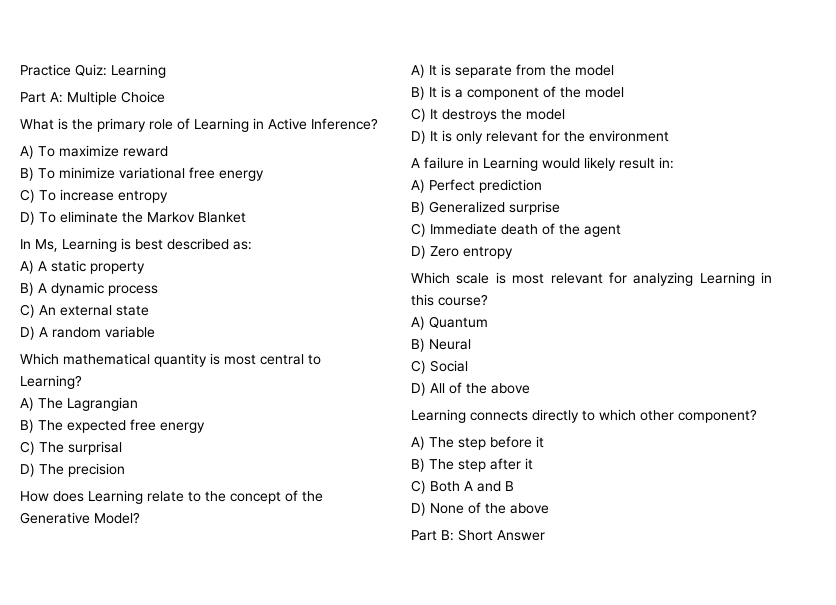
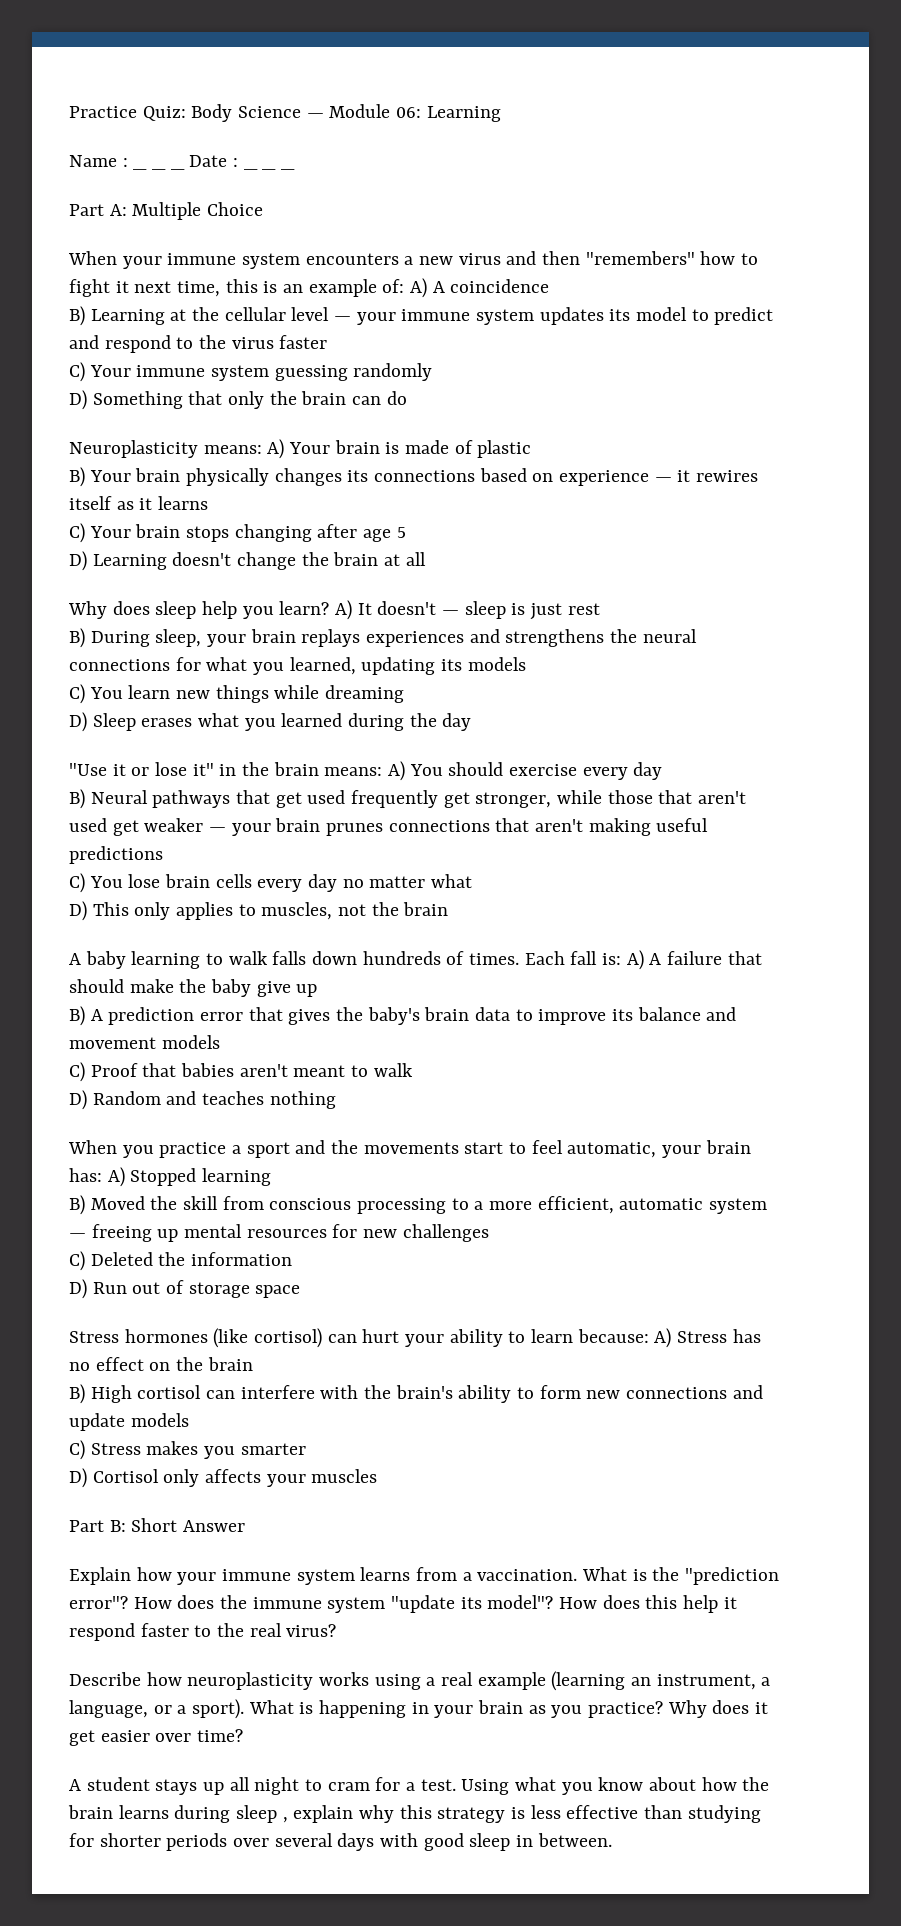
- Practice Quiz: Learning
+ Practice Quiz: Body Science — Module 06: Learning
+ Name : _ _ _ Date : _ _ _
  Part A: Multiple Choice
- What is the primary role of Learning in Active Inference?
- A) To maximize reward
- B) To minimize variational free energy
- C) To increase entropy
- D) To eliminate the Markov Blanket
- In Ms, Learning is best described as:
- A) A static property
- B) A dynamic process
- C) An external state
- D) A random variable
- Which mathematical quantity is most central to Learning?
- A) The Lagrangian
- B) The expected free energy
- C) The surprisal
- D) The precision
- How does Learning relate to the concept of the Generative Model?
- A) It is separate from the model
- B) It is a component of the model
- C) It destroys the model
- D) It is only relevant for the environment
- A failure in Learning would likely result in:
- A) Perfect prediction
- B) Generalized surprise
- C) Immediate death of the agent
- D) Zero entropy
- Which scale is most relevant for analyzing Learning in this course?
- A) Quantum
- B) Neural
- C) Social
- D) All of the above
- Learning connects directly to which other component?
- A) The step before it
- B) The step after it
- C) Both A and B
- D) None of the above
+ When your immune system encounters a new virus and then "remembers" how to fight it next time, this is an example of: A) A coincidence
+ B) Learning at the cellular level — your immune system updates its model to predict and respond to the virus faster
+ C) Your immune system guessing randomly
+ D) Something that only the brain can do
+ Neuroplasticity means: A) Your brain is made of plastic
+ B) Your brain physically changes its connections based on experience — it rewires itself as it learns
+ C) Your brain stops changing after age 5
+ D) Learning doesn't change the brain at all
+ Why does sleep help you learn? A) It doesn't — sleep is just rest
+ B) During sleep, your brain replays experiences and strengthens the neural connections for what you learned, updating its models
+ C) You learn new things while dreaming
+ D) Sleep erases what you learned during the day
+ "Use it or lose it" in the brain means: A) You should exercise every day
+ B) Neural pathways that get used frequently get stronger, while those that aren't used get weaker — your brain prunes connections that aren't making useful predictions
+ C) You lose brain cells every day no matter what
+ D) This only applies to muscles, not the brain
+ A baby learning to walk falls down hundreds of times. Each fall is: A) A failure that should make the baby give up
+ B) A prediction error that gives the baby's brain data to improve its balance and movement models
+ C) Proof that babies aren't meant to walk
+ D) Random and teaches nothing
+ When you practice a sport and the movements start to feel automatic, your brain has: A) Stopped learning
+ B) Moved the skill from conscious processing to a more efficient, automatic system — freeing up mental resources for new challenges
+ C) Deleted the information
+ D) Run out of storage space
+ Stress hormones (like cortisol) can hurt your ability to learn because: A) Stress has no effect on the brain
+ B) High cortisol can interfere with the brain's ability to form new connections and update models
+ C) Stress makes you smarter
+ D) Cortisol only affects your muscles
  Part B: Short Answer
+ Explain how your immune system learns from a vaccination. What is the "prediction error"? How does the immune system "update its model"? How does this help it respond faster to the real virus?
+ Describe how neuroplasticity works using a real example (learning an instrument, a language, or a sport). What is happening in your brain as you practice? Why does it get easier over time?
+ A student stays up all night to cram for a test. Using what you know about how the brain learns during sleep , explain why this strategy is less effective than studying for shorter periods over several days with good sleep in between.

